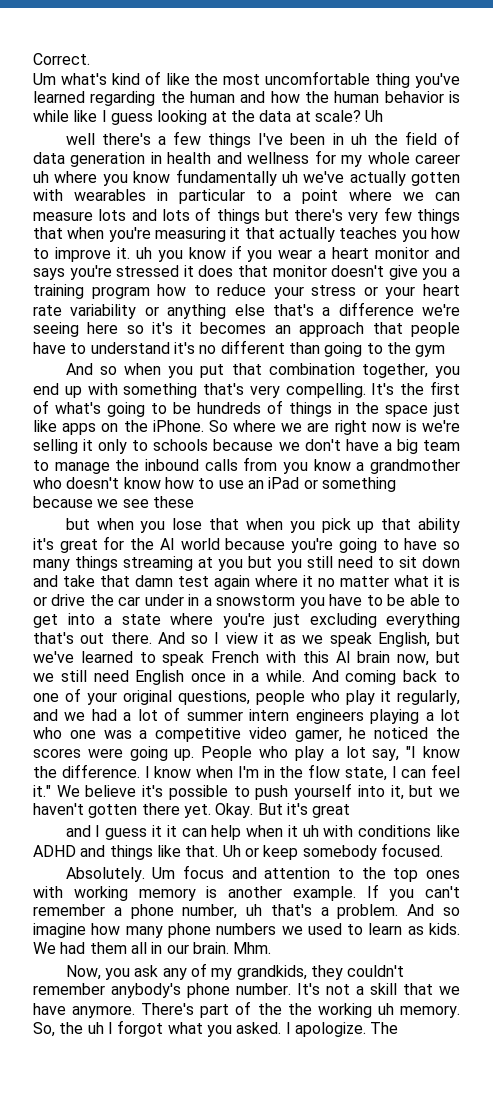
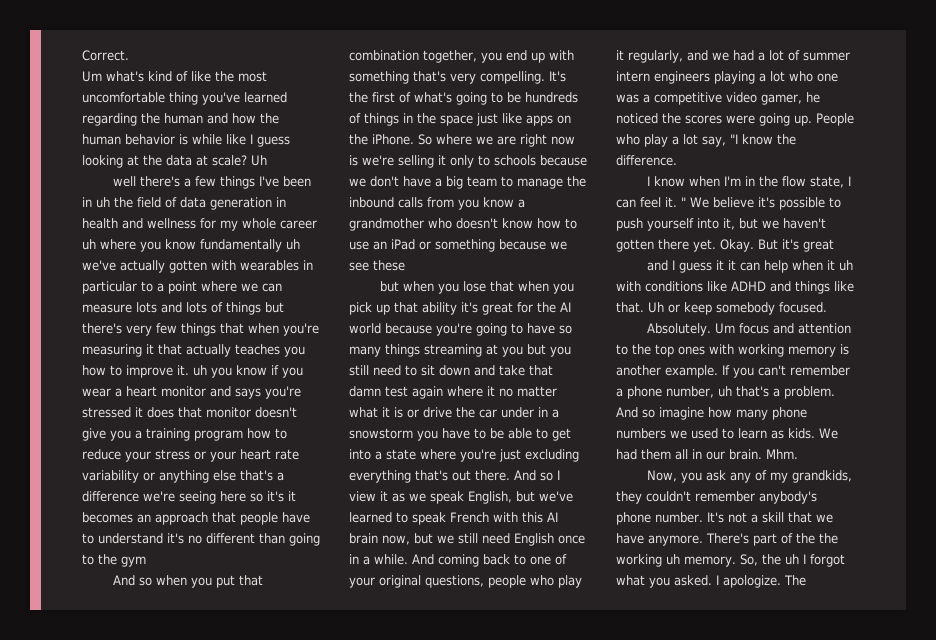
- People who play a lot say, "I know the difference. I know when I'm in the flow state, I can feel it." We believe it's possible to push yourself into it, but we haven't gotten there yet.
+ People who play a lot say, "I know the difference.
+ I know when I'm in the flow state, I can feel it. " We believe it's possible to push yourself into it, but we haven't gotten there yet.

